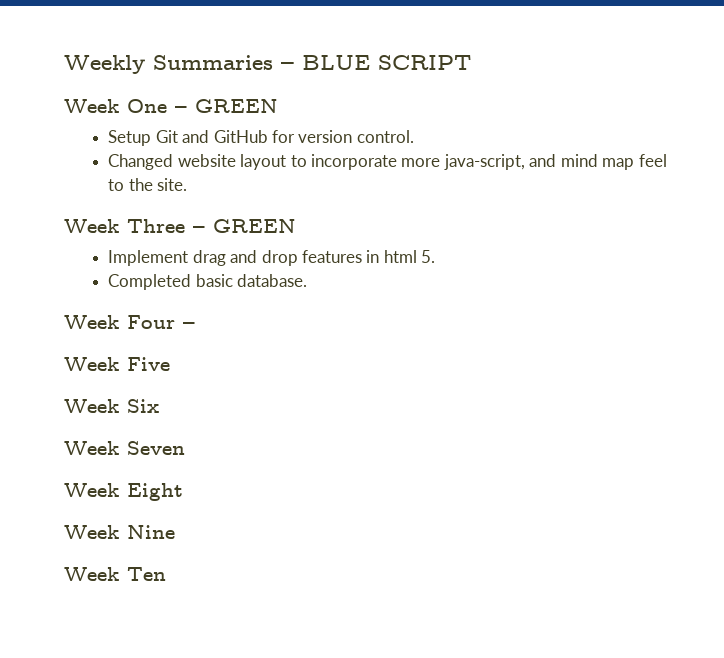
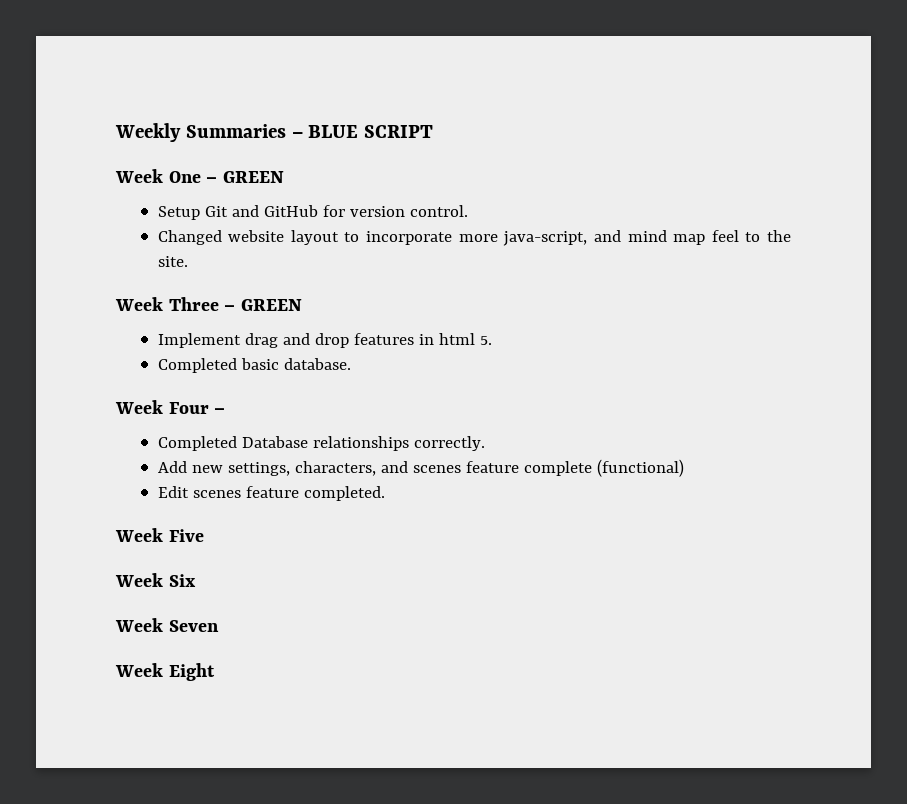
+ Completed Database relationships correctly.
+ Add new settings, characters, and scenes feature complete (functional)
+ Edit scenes feature completed.
- Week Nine
- Week Ten

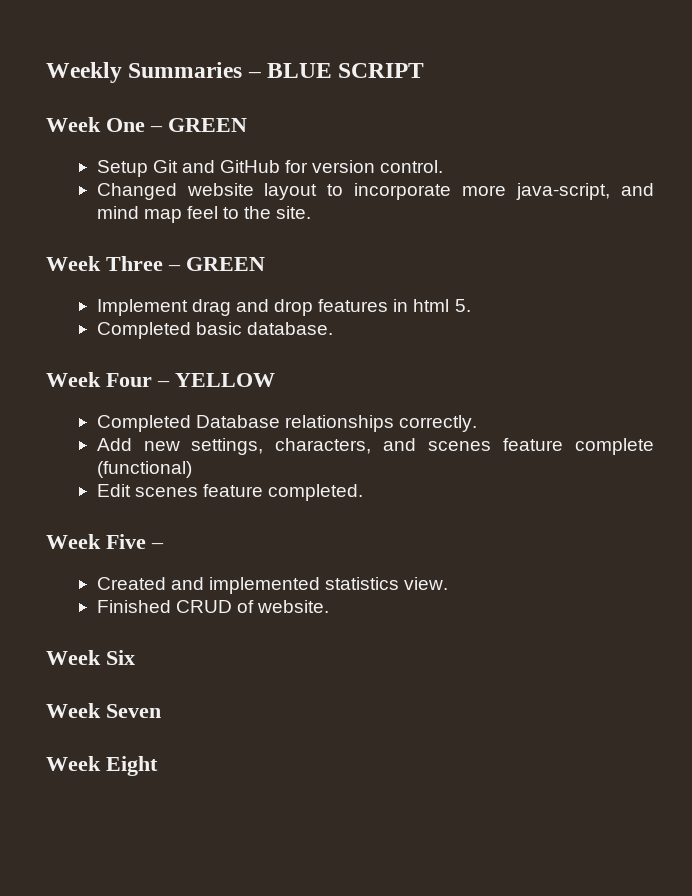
- Week Four –
+ Week Four – YELLOW
- Week Five
+ Week Five –
+ Created and implemented statistics view.
+ Finished CRUD of website.

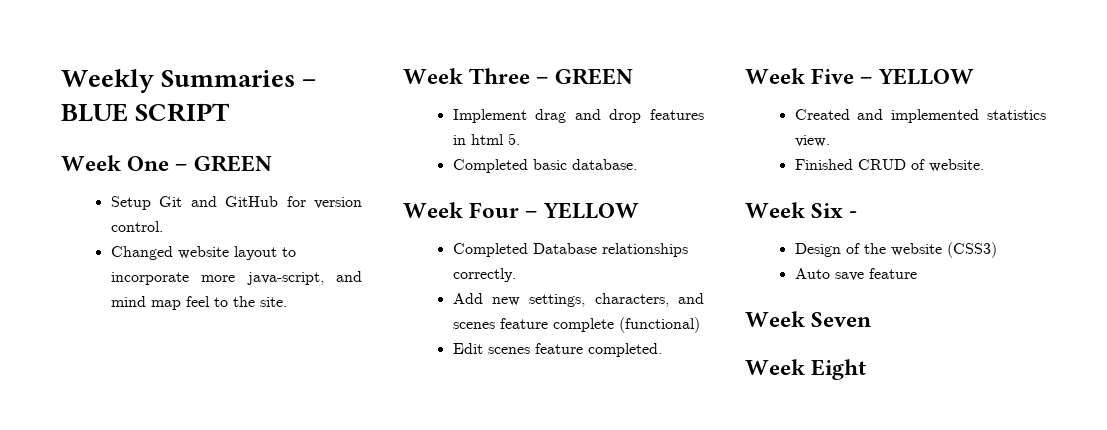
- Week Five –
+ Week Five – YELLOW
- Week Six
+ Week Six -
+ Design of the website (CSS3)
+ Auto save feature

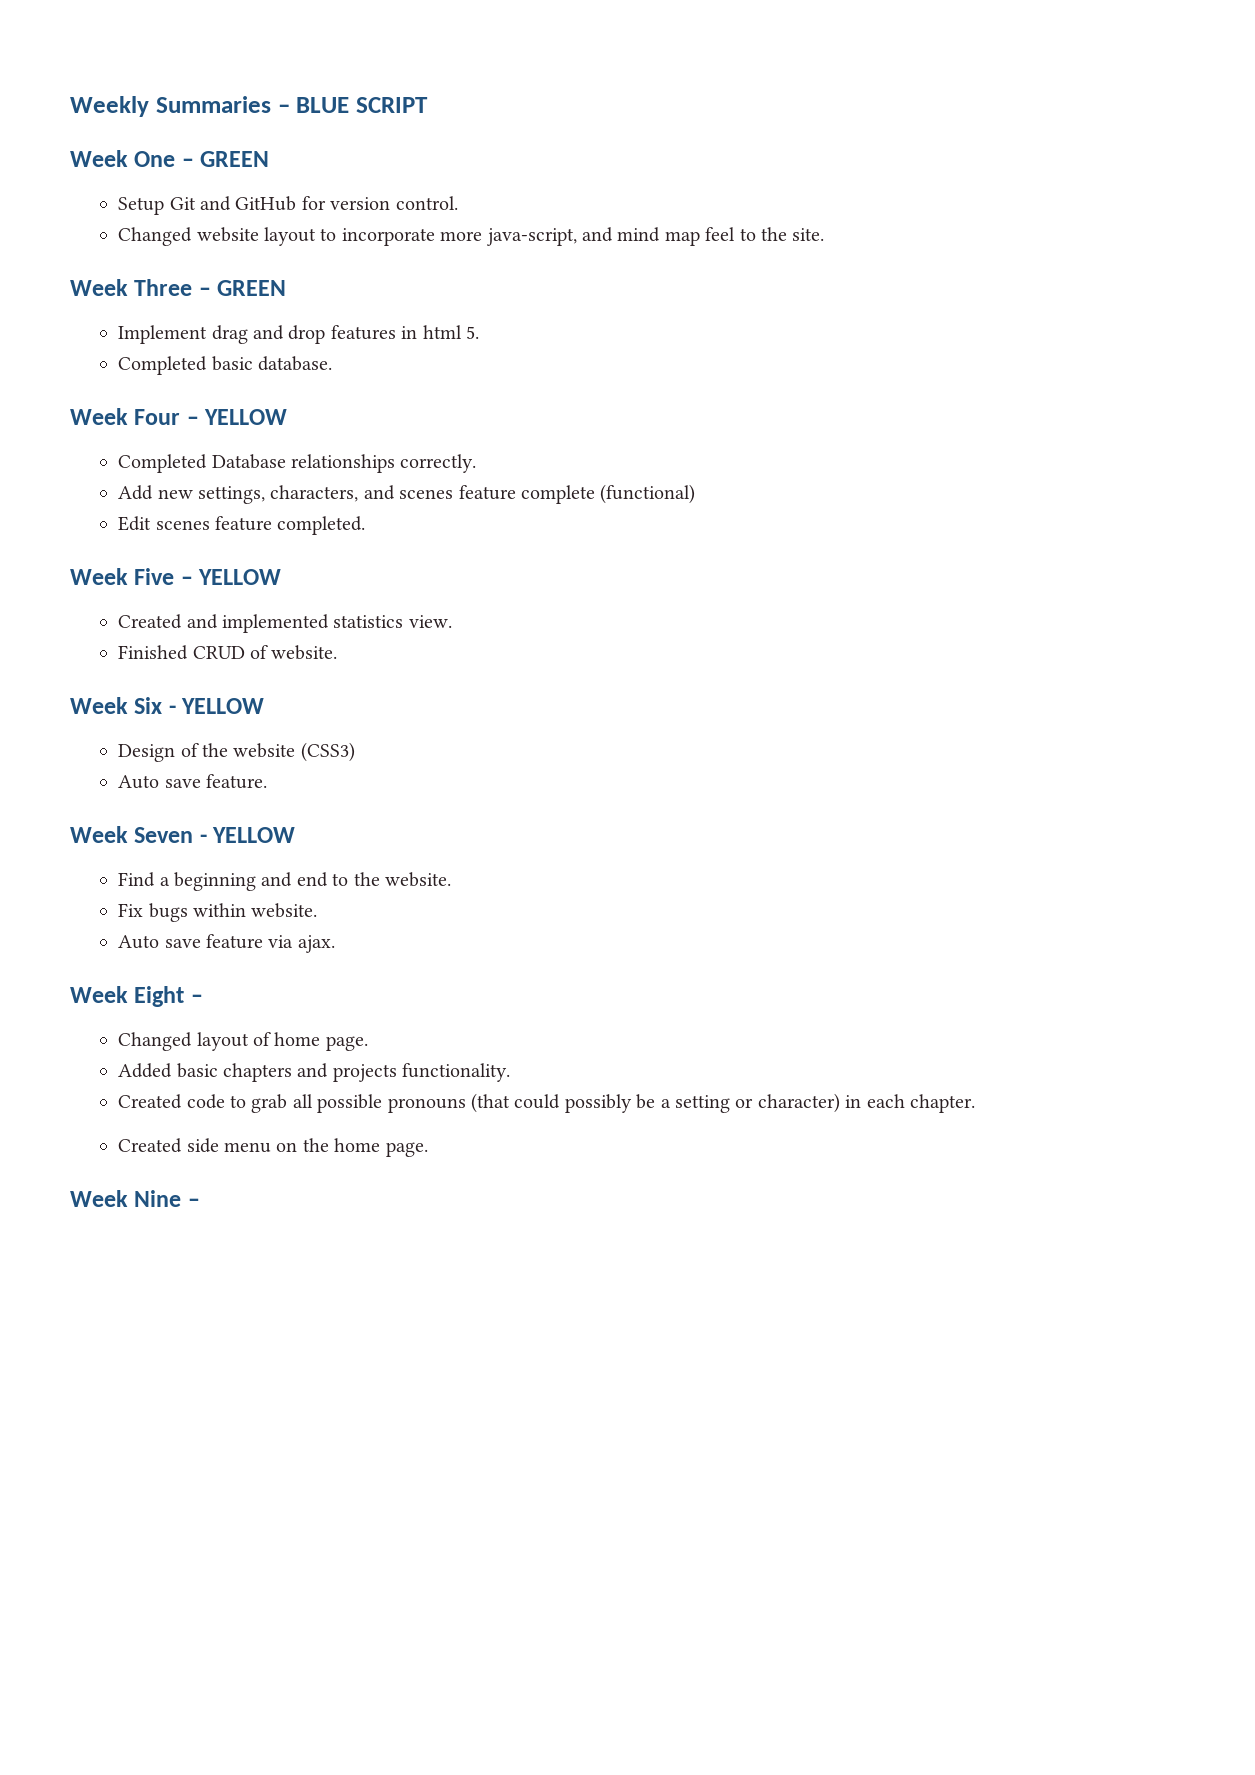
- Week Six -
+ Week Six - YELLOW
- Auto save feature
+ Auto save feature.
- Week Seven
- Week Eight
+ Week Seven - YELLOW
+ Find a beginning and end to the website.
+ Fix bugs within website.
+ Auto save feature via ajax.
+ Week Eight –
+ Changed layout of home page.
+ Added basic chapters and projects functionality.
+ Created code to grab all possible pronouns (that could possibly be a setting or character) in each chapter.
+ Created side menu on the home page.
+ Week Nine –

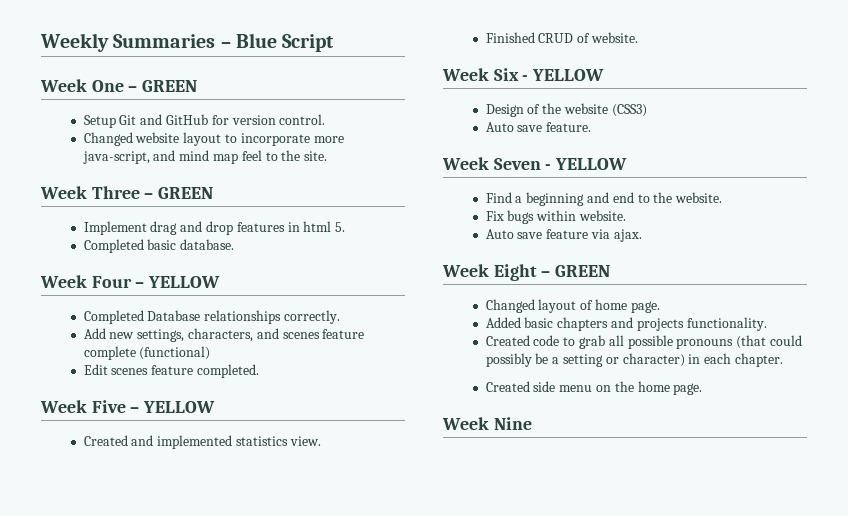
- Weekly Summaries – BLUE SCRIPT
+ Weekly Summaries – Blue Script
- Week Eight –
+ Week Eight – GREEN
- Week Nine –
+ Week Nine

